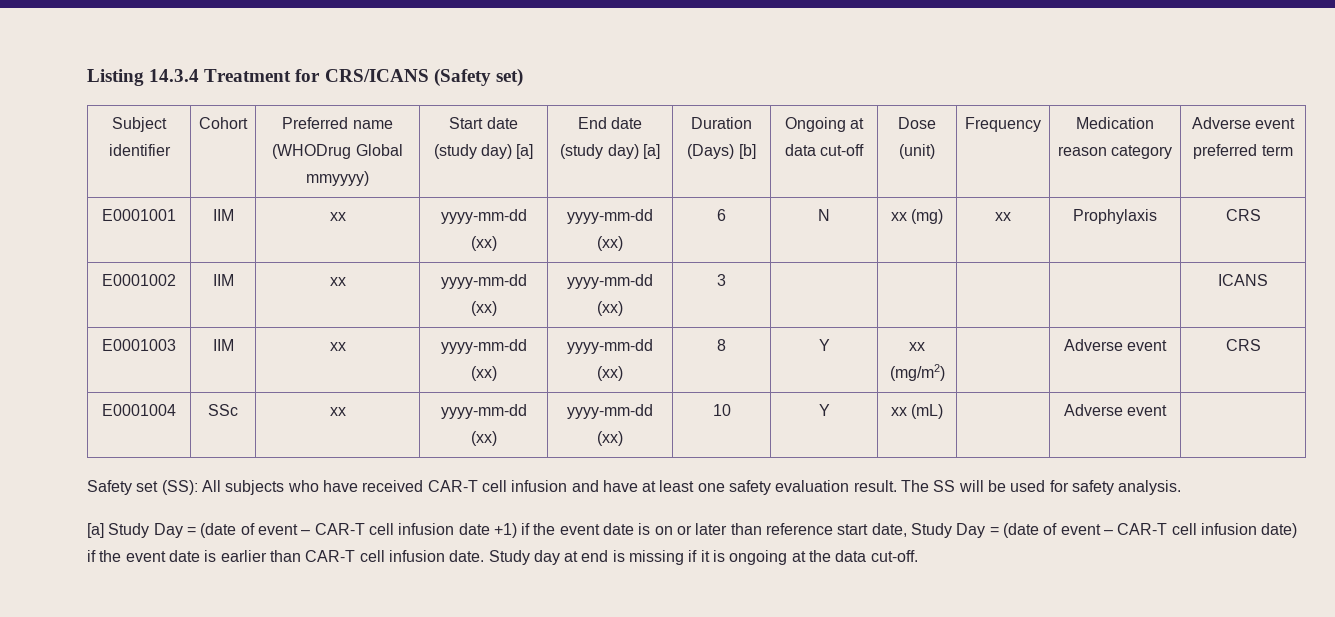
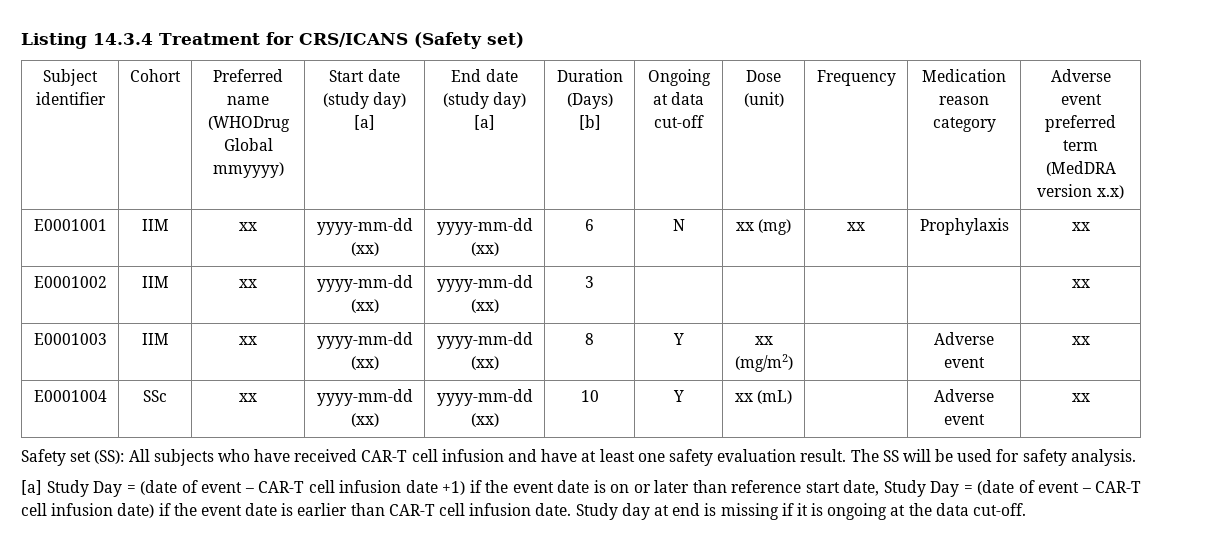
- Subject identifier | Cohort | Preferred name (WHODrug Global mmyyyy) | Start date (study day) [a] | End date (study day) [a] | Duration (Days) [b] | Ongoing at data cut-off | Dose (unit) | Frequency | Medication reason category | Adverse event preferred term
+ Subject identifier | Cohort | Preferred name (WHODrug Global mmyyyy) | Start date (study day) [a] | End date (study day) [a] | Duration (Days) [b] | Ongoing at data cut-off | Dose (unit) | Frequency | Medication reason category | Adverse event preferred term (MedDRA version x.x)
- E0001001 | IIM | xx | yyyy-mm-dd (xx) | yyyy-mm-dd (xx) | 6 | N | xx (mg) | xx | Prophylaxis | CRS
+ E0001001 | IIM | xx | yyyy-mm-dd (xx) | yyyy-mm-dd (xx) | 6 | N | xx (mg) | xx | Prophylaxis | xx
- E0001002 | IIM | xx | yyyy-mm-dd (xx) | yyyy-mm-dd (xx) | 3 | | | | | ICANS
+ E0001002 | IIM | xx | yyyy-mm-dd (xx) | yyyy-mm-dd (xx) | 3 | | | | | xx
- E0001003 | IIM | xx | yyyy-mm-dd (xx) | yyyy-mm-dd (xx) | 8 | Y | xx (mg/m2) | | Adverse event | CRS
+ E0001003 | IIM | xx | yyyy-mm-dd (xx) | yyyy-mm-dd (xx) | 8 | Y | xx (mg/m2) | | Adverse event | xx
- E0001004 | SSc | xx | yyyy-mm-dd (xx) | yyyy-mm-dd (xx) | 10 | Y | xx (mL) | | Adverse event |
+ E0001004 | SSc | xx | yyyy-mm-dd (xx) | yyyy-mm-dd (xx) | 10 | Y | xx (mL) | | Adverse event | xx

